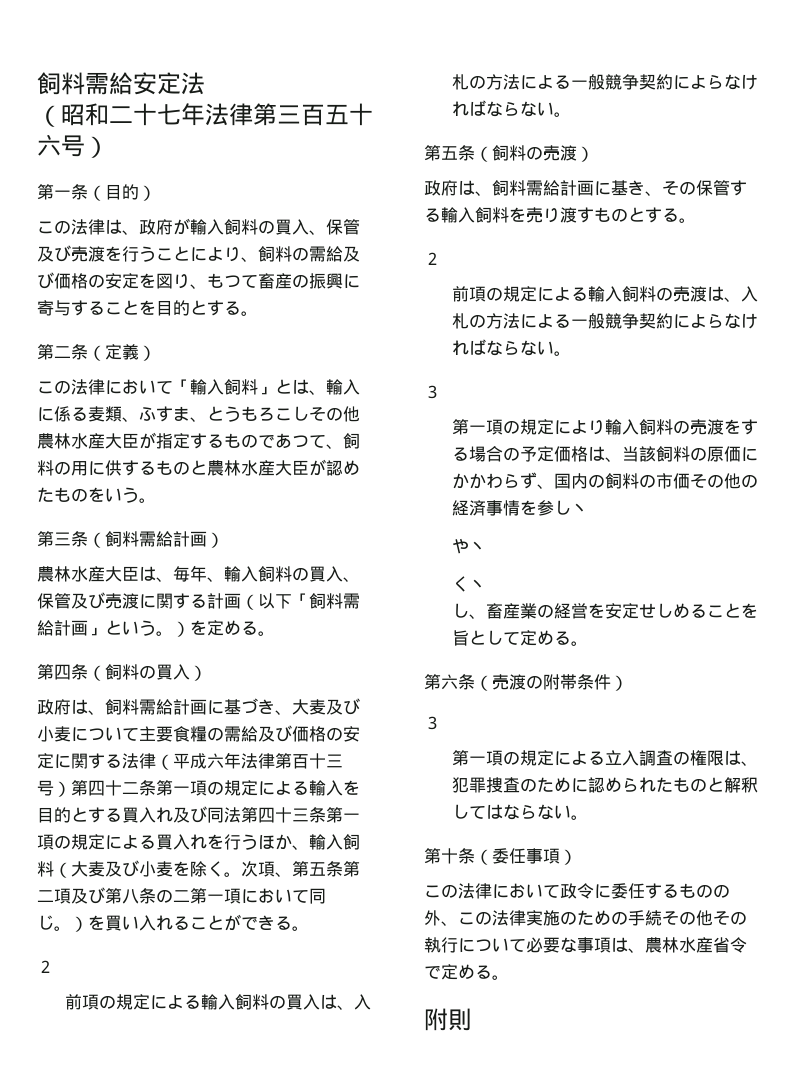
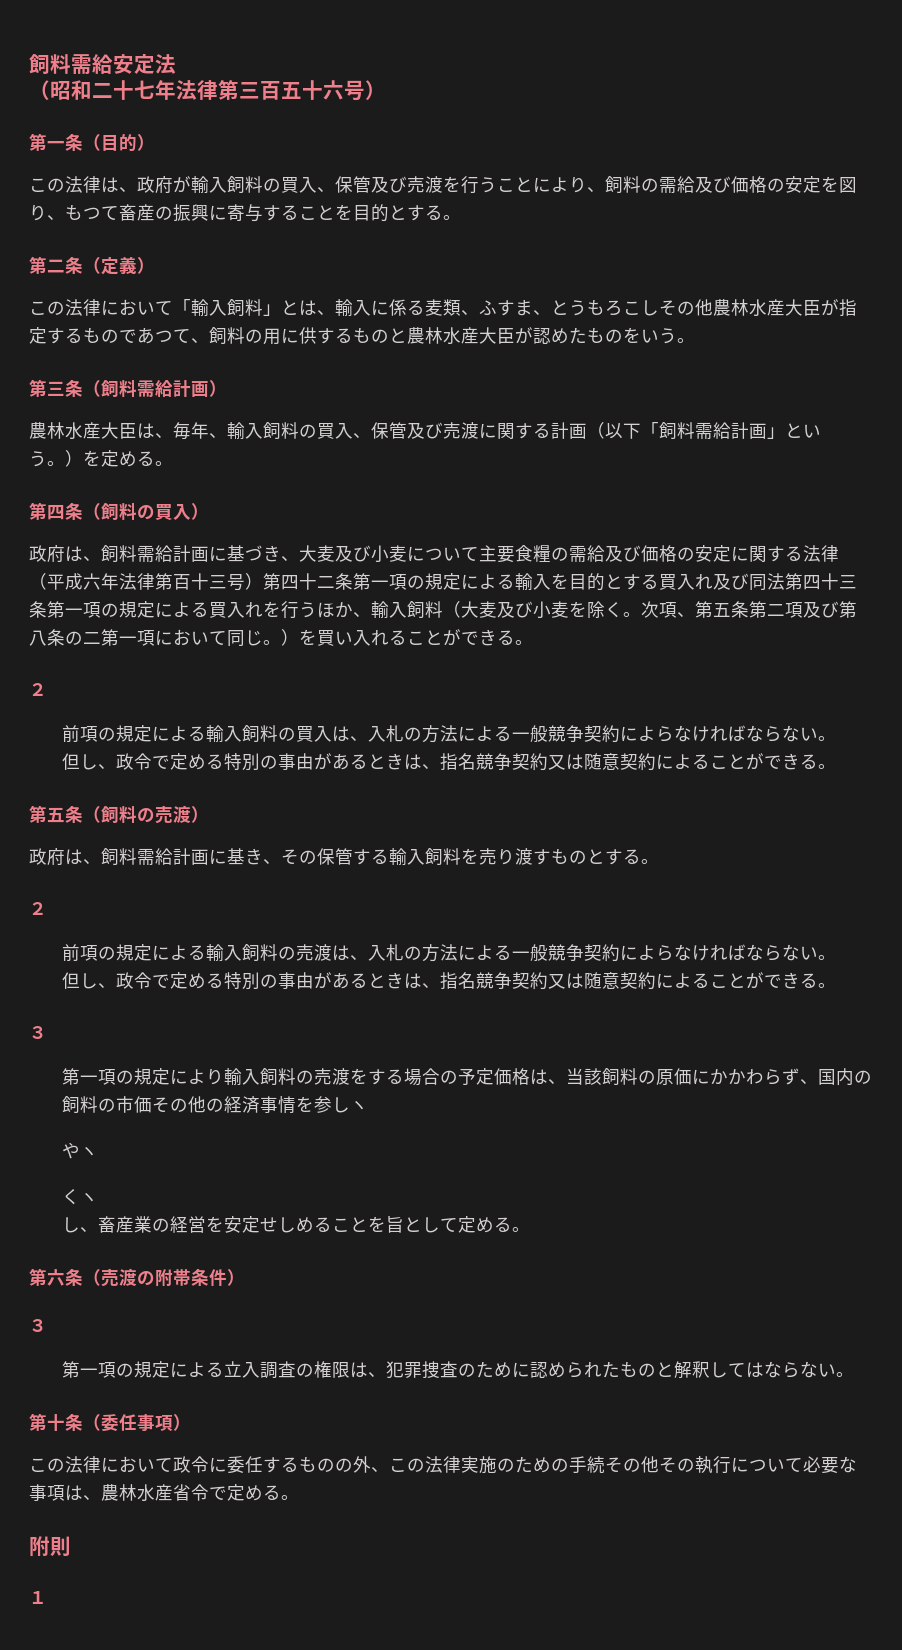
  前項の規定による輸入飼料の買入は、入札の方法による一般競争契約によらなければならない。
+ 但し、政令で定める特別の事由があるときは、指名競争契約又は随意契約によることができる。
  前項の規定による輸入飼料の売渡は、入札の方法による一般競争契約によらなければならない。
+ 但し、政令で定める特別の事由があるときは、指名競争契約又は随意契約によることができる。
+ １

